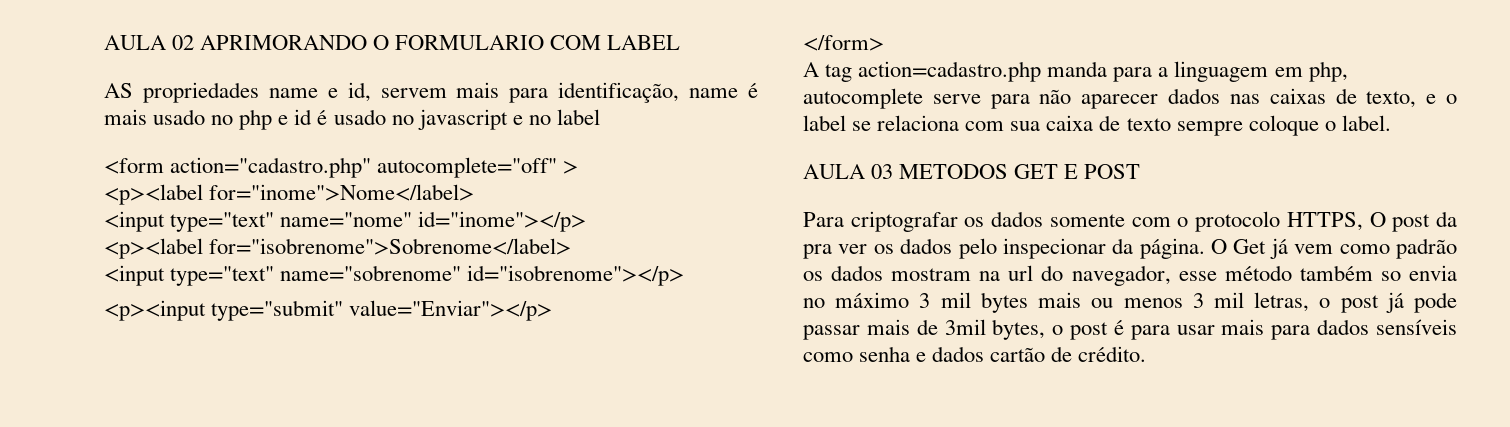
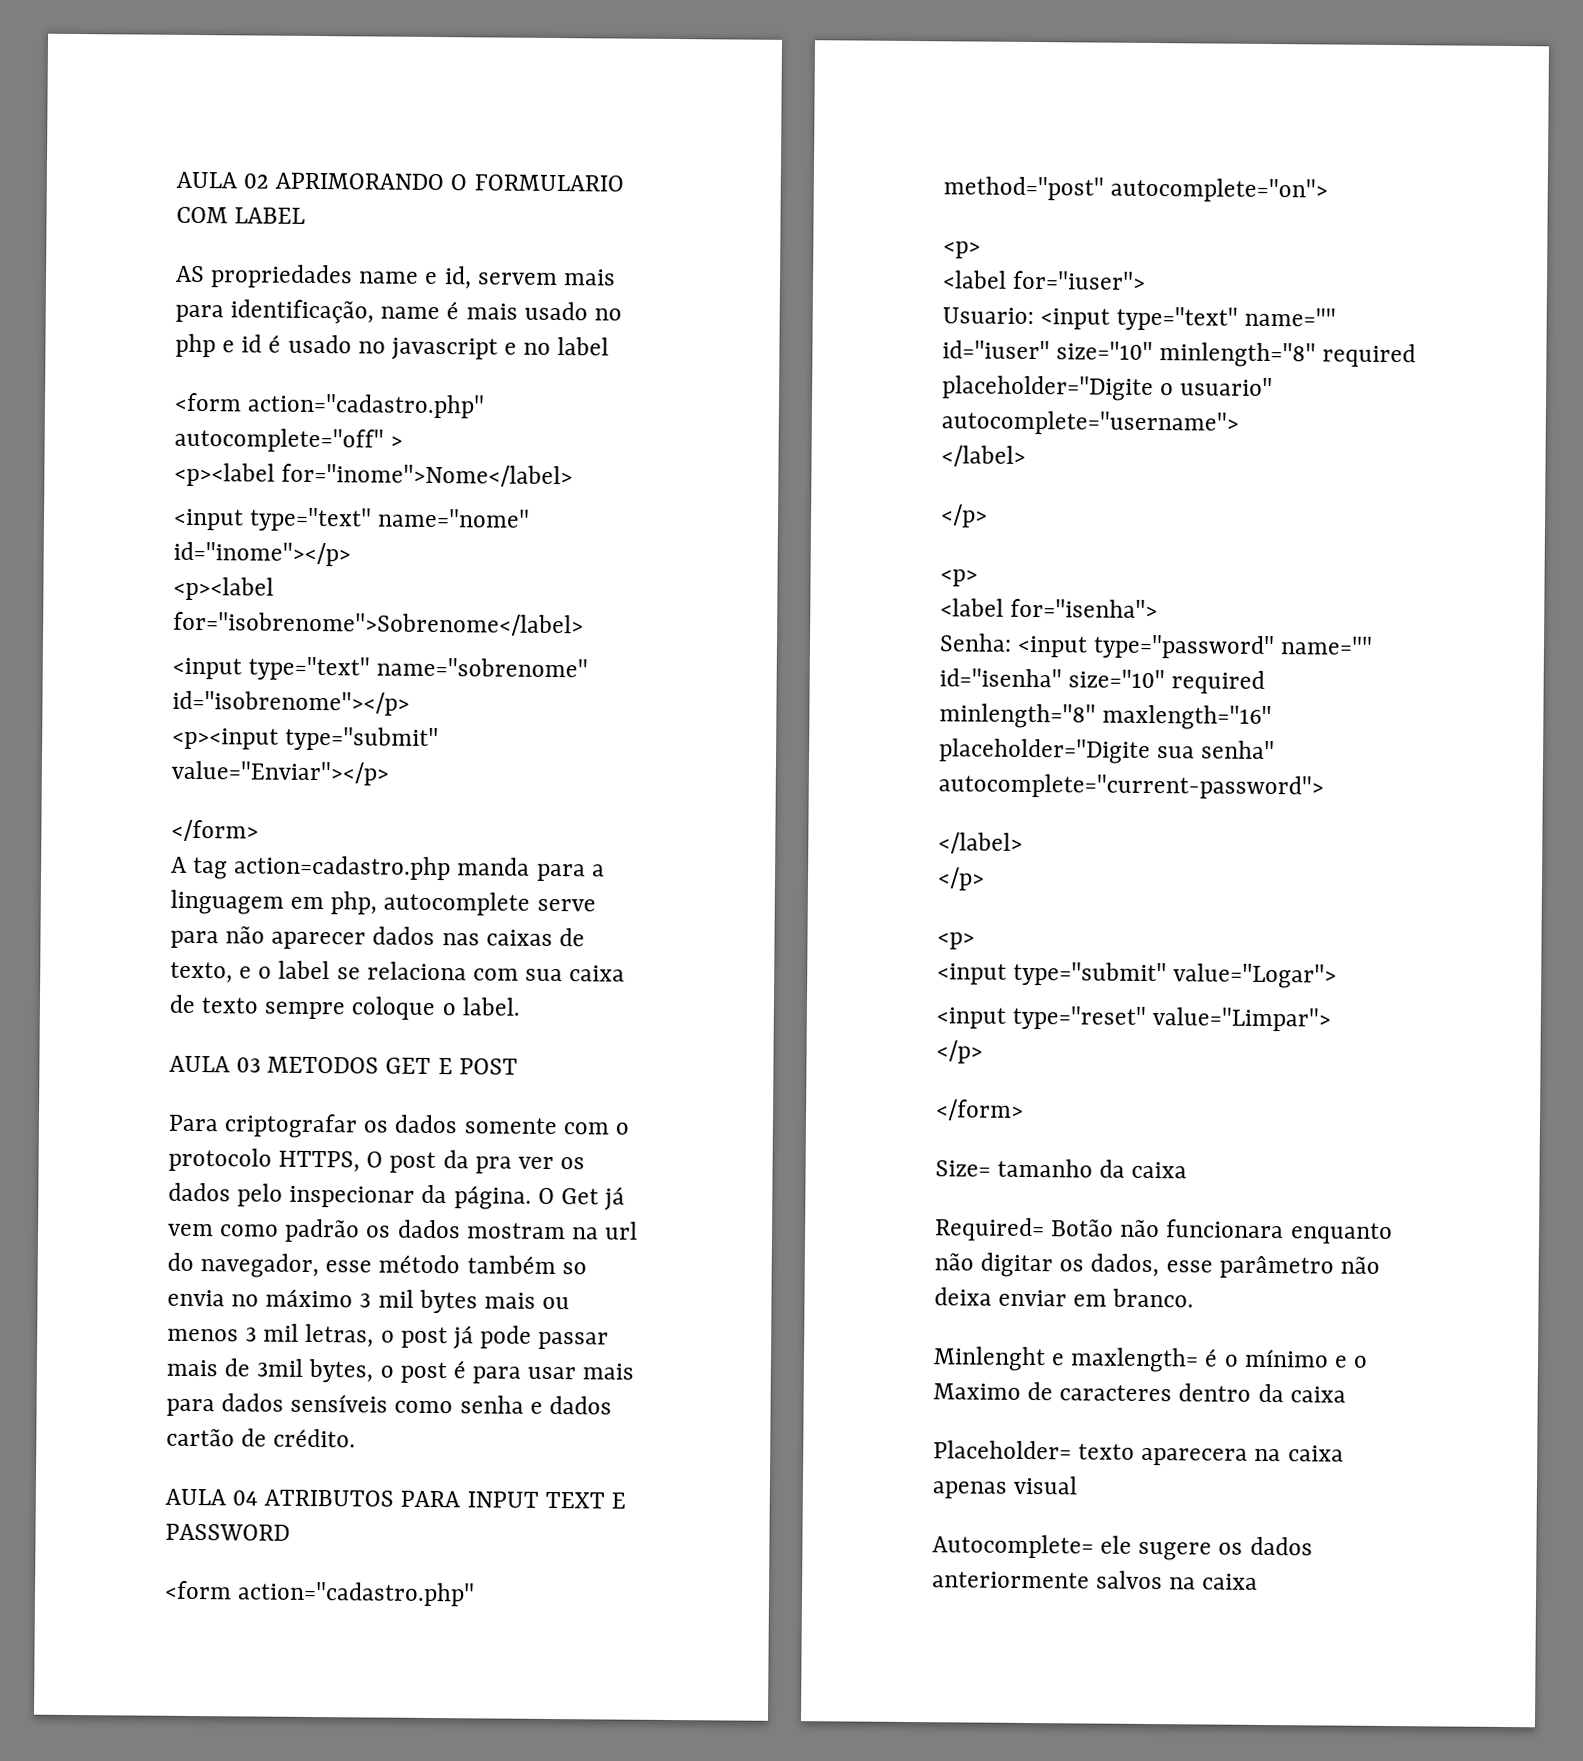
+ AULA 04 ATRIBUTOS PARA INPUT TEXT E PASSWORD
+ <form action="cadastro.php" method="post" autocomplete="on">
+ <p>
+ <label for="iuser">
+ Usuario: <input type="text" name="" id="iuser" size="10" minlength="8" required placeholder="Digite o usuario" autocomplete="username">
+ </label>
+ </p>
+ <p>
+ <label for="isenha">
+ Senha: <input type="password" name="" id="isenha" size="10" required minlength="8" maxlength="16" placeholder="Digite sua senha" autocomplete="current-password">
+ </label>
+ </p>
+ <p>
+ <input type="submit" value="Logar">
+ <input type="reset" value="Limpar">
+ </p>
+ </form>
+ Size= tamanho da caixa
+ Required= Botão não funcionara enquanto não digitar os dados, esse parâmetro não deixa enviar em branco.
+ Minlenght e maxlength= é o mínimo e o Maximo de caracteres dentro da caixa
+ Placeholder= texto aparecera na caixa apenas visual
+ Autocomplete= ele sugere os dados anteriormente salvos na caixa

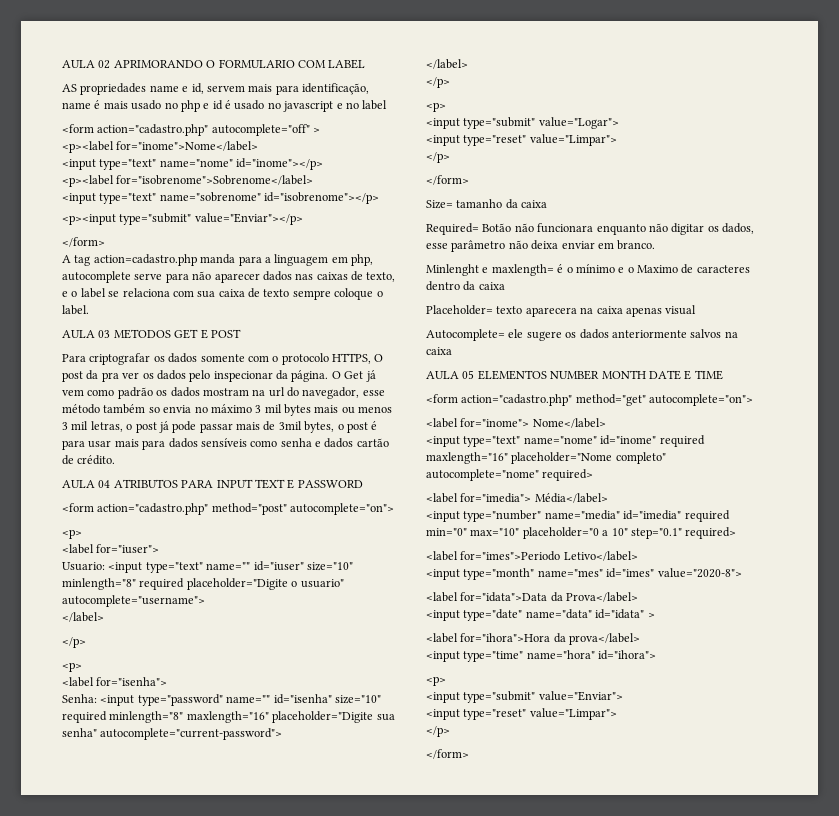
+ AULA 05 ELEMENTOS NUMBER MONTH DATE E TIME
+ <form action="cadastro.php" method="get" autocomplete="on">
+ <label for="inome"> Nome</label>
+ <input type="text" name="nome" id="inome" required maxlength="16" placeholder="Nome completo" autocomplete="nome" required>
+ <label for="imedia"> Média</label>
+ <input type="number" name="media" id="imedia" required min="0" max="10" placeholder="0 a 10" step="0.1" required>
+ <label for="imes">Periodo Letivo</label>
+ <input type="month" name="mes" id="imes" value="2020-8">
+ <label for="idata">Data da Prova</label>
+ <input type="date" name="data" id="idata" >
+ <label for="ihora">Hora da prova</label>
+ <input type="time" name="hora" id="ihora">
+ <p>
+ <input type="submit" value="Enviar">
+ <input type="reset" value="Limpar">
+ </p>
+ </form>

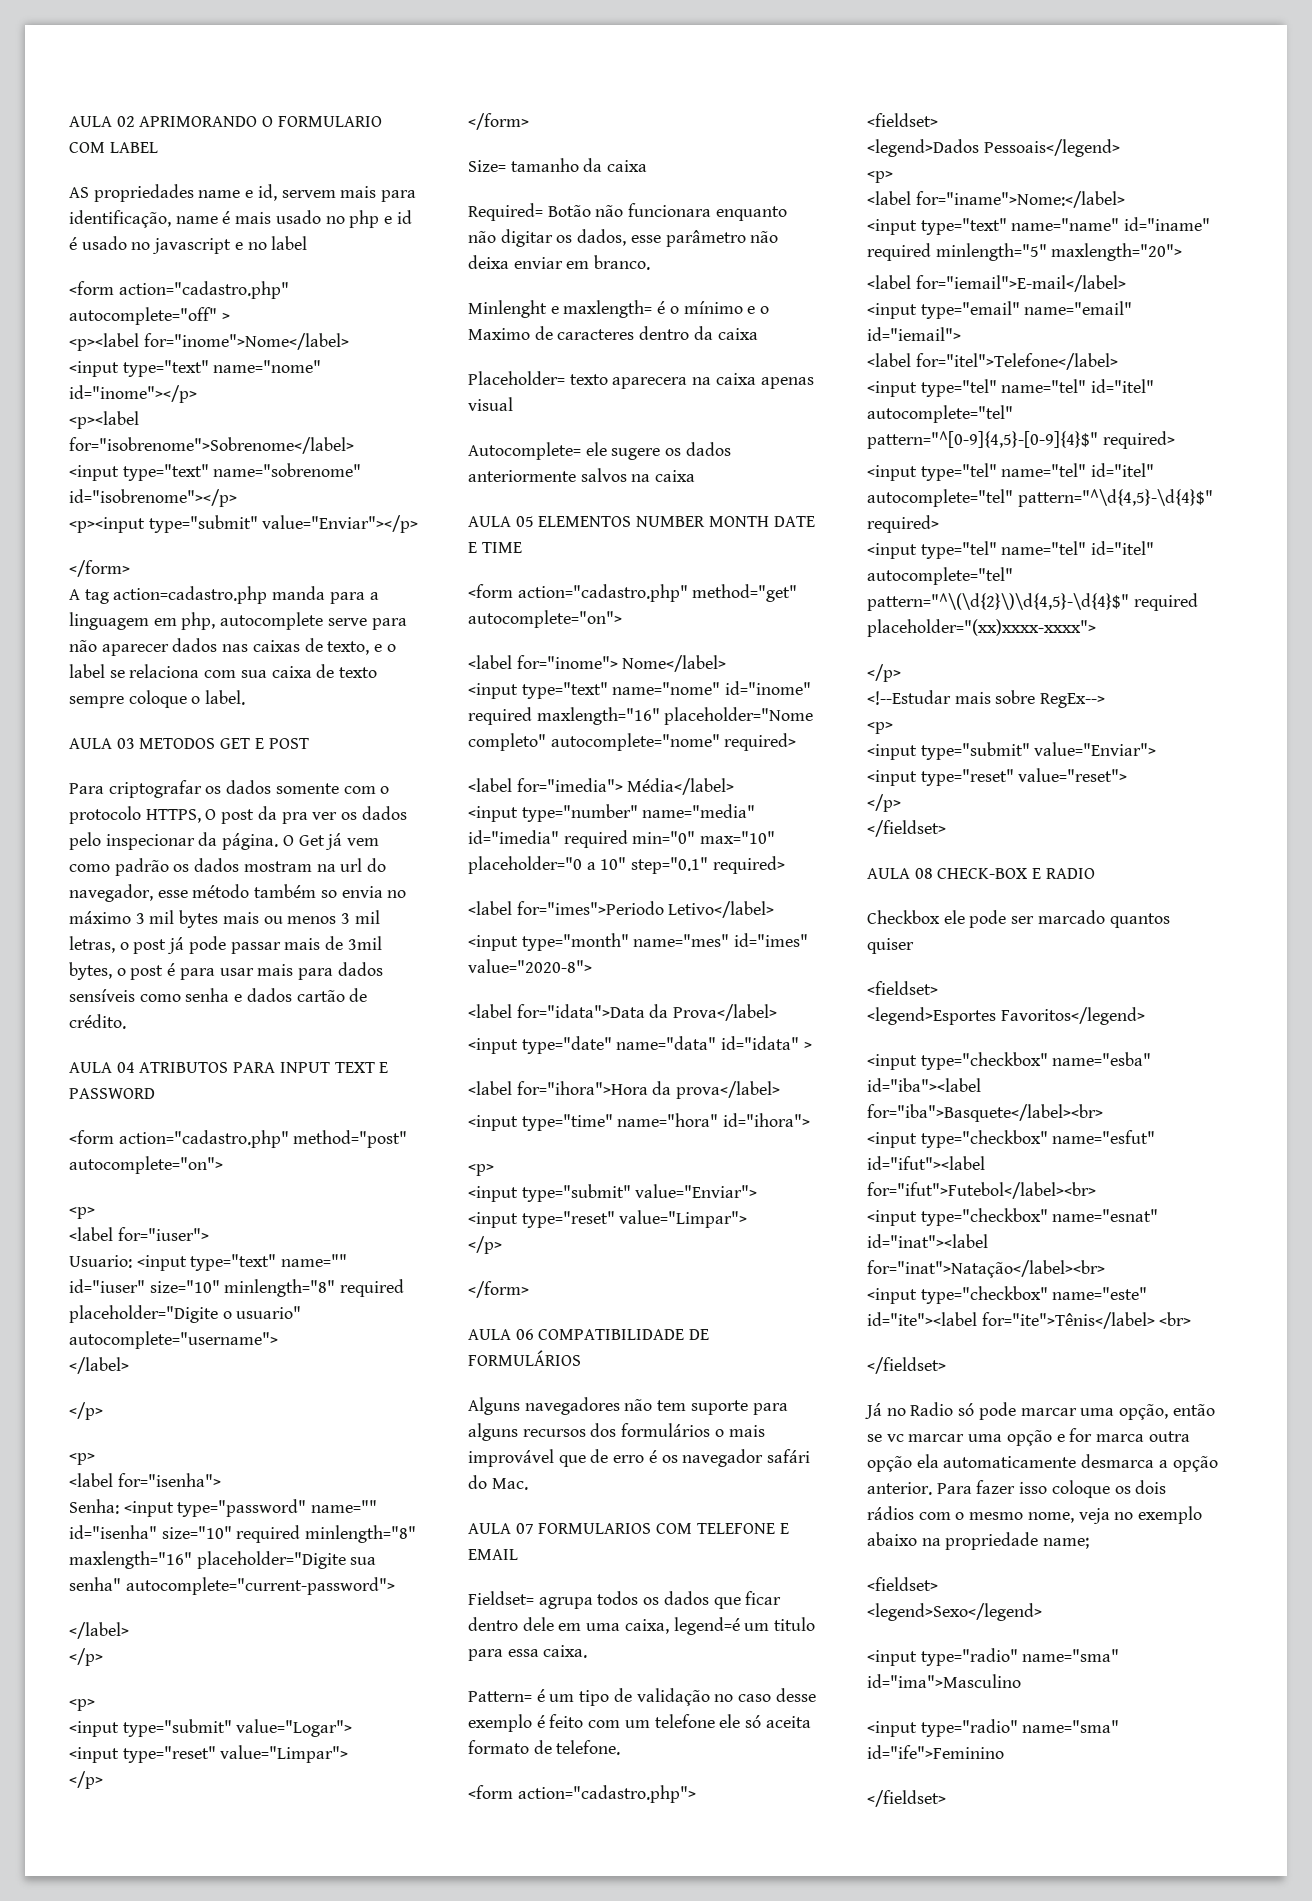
+ AULA 06 COMPATIBILIDADE DE FORMULÁRIOS
+ Alguns navegadores não tem suporte para alguns recursos dos formulários o mais improvável que de erro é os navegador safári do Mac.
+ AULA 07 FORMULARIOS COM TELEFONE E EMAIL
+ Fieldset= agrupa todos os dados que ficar dentro dele em uma caixa, legend=é um titulo para essa caixa.
+ Pattern= é um tipo de validação no caso desse exemplo é feito com um telefone ele só aceita formato de telefone.
+ <form action="cadastro.php">
+ <fieldset>
+ <legend>Dados Pessoais</legend>
+ <p>
+ <label for="iname">Nome:</label>
+ <input type="text" name="name" id="iname" required minlength="5" maxlength="20">
+ <label for="iemail">E-mail</label>
+ <input type="email" name="email" id="iemail">
+ <label for="itel">Telefone</label>
+ <input type="tel" name="tel" id="itel" autocomplete="tel" pattern="^[0-9]{4,5}-[0-9]{4}$" required>
+ <input type="tel" name="tel" id="itel" autocomplete="tel" pattern="^\d{4,5}-\d{4}$" required>
+ <input type="tel" name="tel" id="itel" autocomplete="tel" pattern="^\(\d{2}\)\d{4,5}-\d{4}$" required placeholder="(xx)xxxx-xxxx">
+ </p>
+ <!--Estudar mais sobre RegEx-->
+ <p>
+ <input type="submit" value="Enviar">
+ <input type="reset" value="reset">
+ </p>
+ </fieldset>
+ AULA 08 CHECK-BOX E RADIO
+ Checkbox ele pode ser marcado quantos quiser
+ <fieldset>
+ <legend>Esportes Favoritos</legend>
+ <input type="checkbox" name="esba" id="iba"><label for="iba">Basquete</label><br>
+ <input type="checkbox" name="esfut" id="ifut"><label for="ifut">Futebol</label><br>
+ <input type="checkbox" name="esnat" id="inat"><label for="inat">Natação</label><br>
+ <input type="checkbox" name="este" id="ite"><label for="ite">Tênis</label> <br>
+ </fieldset>
+ Já no Radio só pode marcar uma opção, então se vc marcar uma opção e for marca outra opção ela automaticamente desmarca a opção anterior. Para fazer isso coloque os dois rádios com o mesmo nome, veja no exemplo abaixo na propriedade name;
+ <fieldset>
+ <legend>Sexo</legend>
+ <input type="radio" name="sma" id="ima">Masculino
+ <input type="radio" name="sma" id="ife">Feminino
+ </fieldset>

